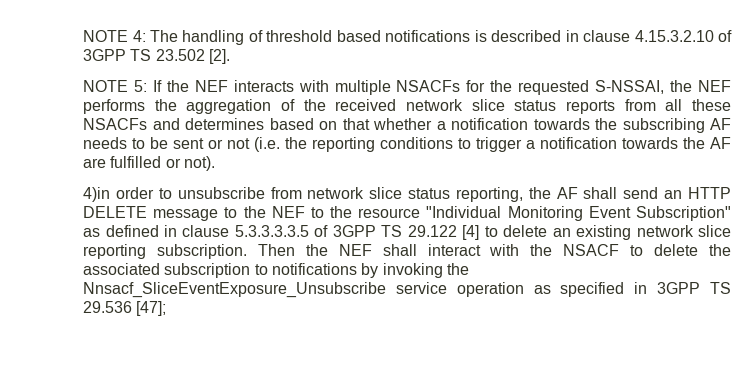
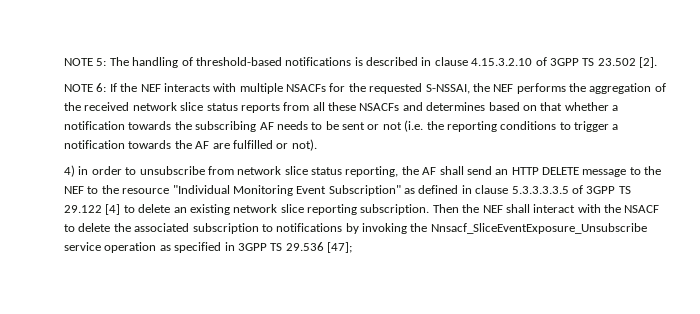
- NOTE 4: The handling of threshold based notifications is described in clause 4.15.3.2.10 of 3GPP TS 23.502 [2].
+ NOTE 5: The handling of threshold-based notifications is described in clause 4.15.3.2.10 of 3GPP TS 23.502 [2].
- NOTE 5:
+ NOTE 6:
- 4)in order to unsubscribe from network slice status reporting, the AF shall send an HTTP DELETE message to the NEF to the resource "Individual Monitoring Event Subscription" as defined in clause 5.3.3.3.3.5 of 3GPP TS 29.122 [4] to delete an existing network slice reporting subscription.
+ 4) in order to unsubscribe from network slice status reporting, the AF shall send an HTTP DELETE message to the NEF to the resource "Individual Monitoring Event Subscription" as defined in clause 5.3.3.3.3.5 of 3GPP TS 29.122 [4] to delete an existing network slice reporting subscription.

